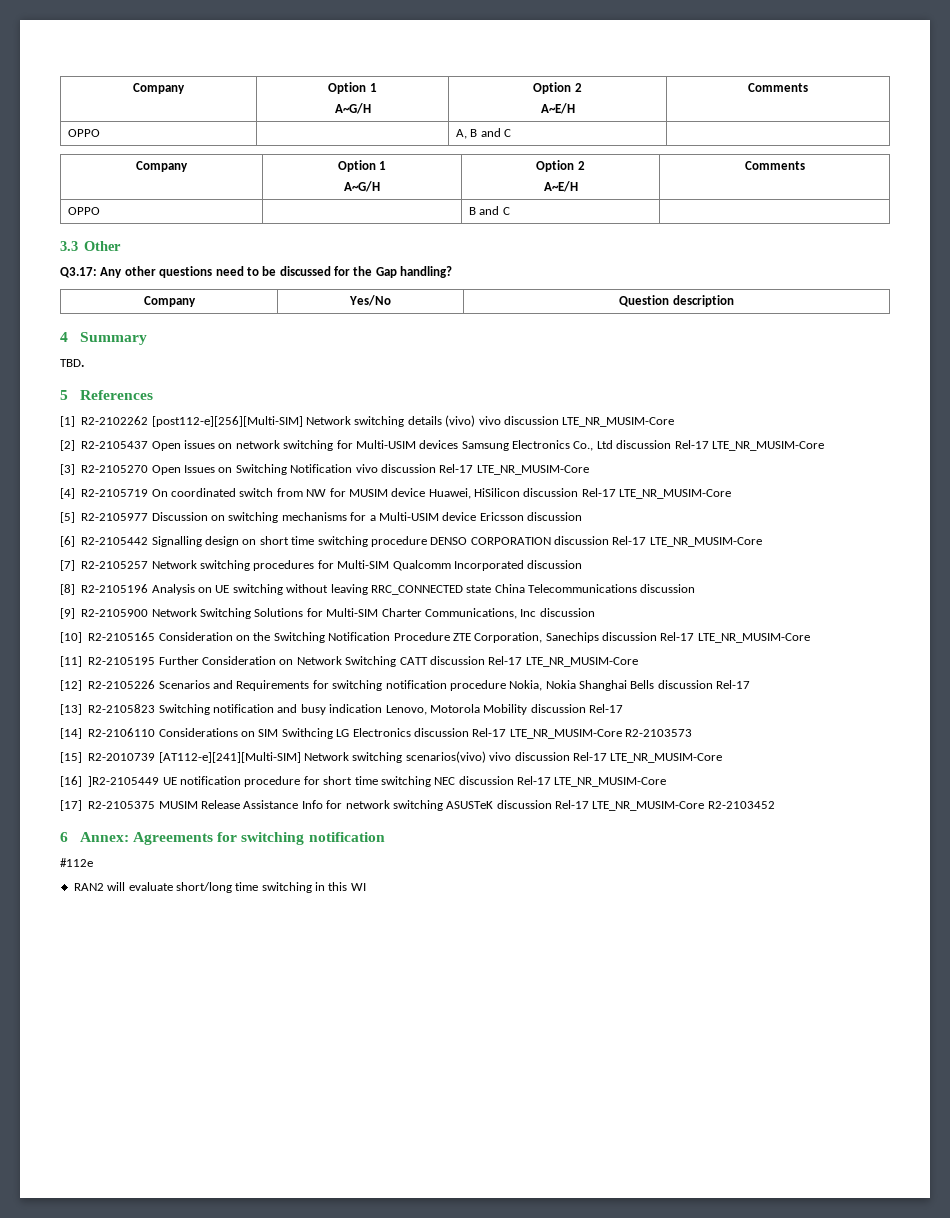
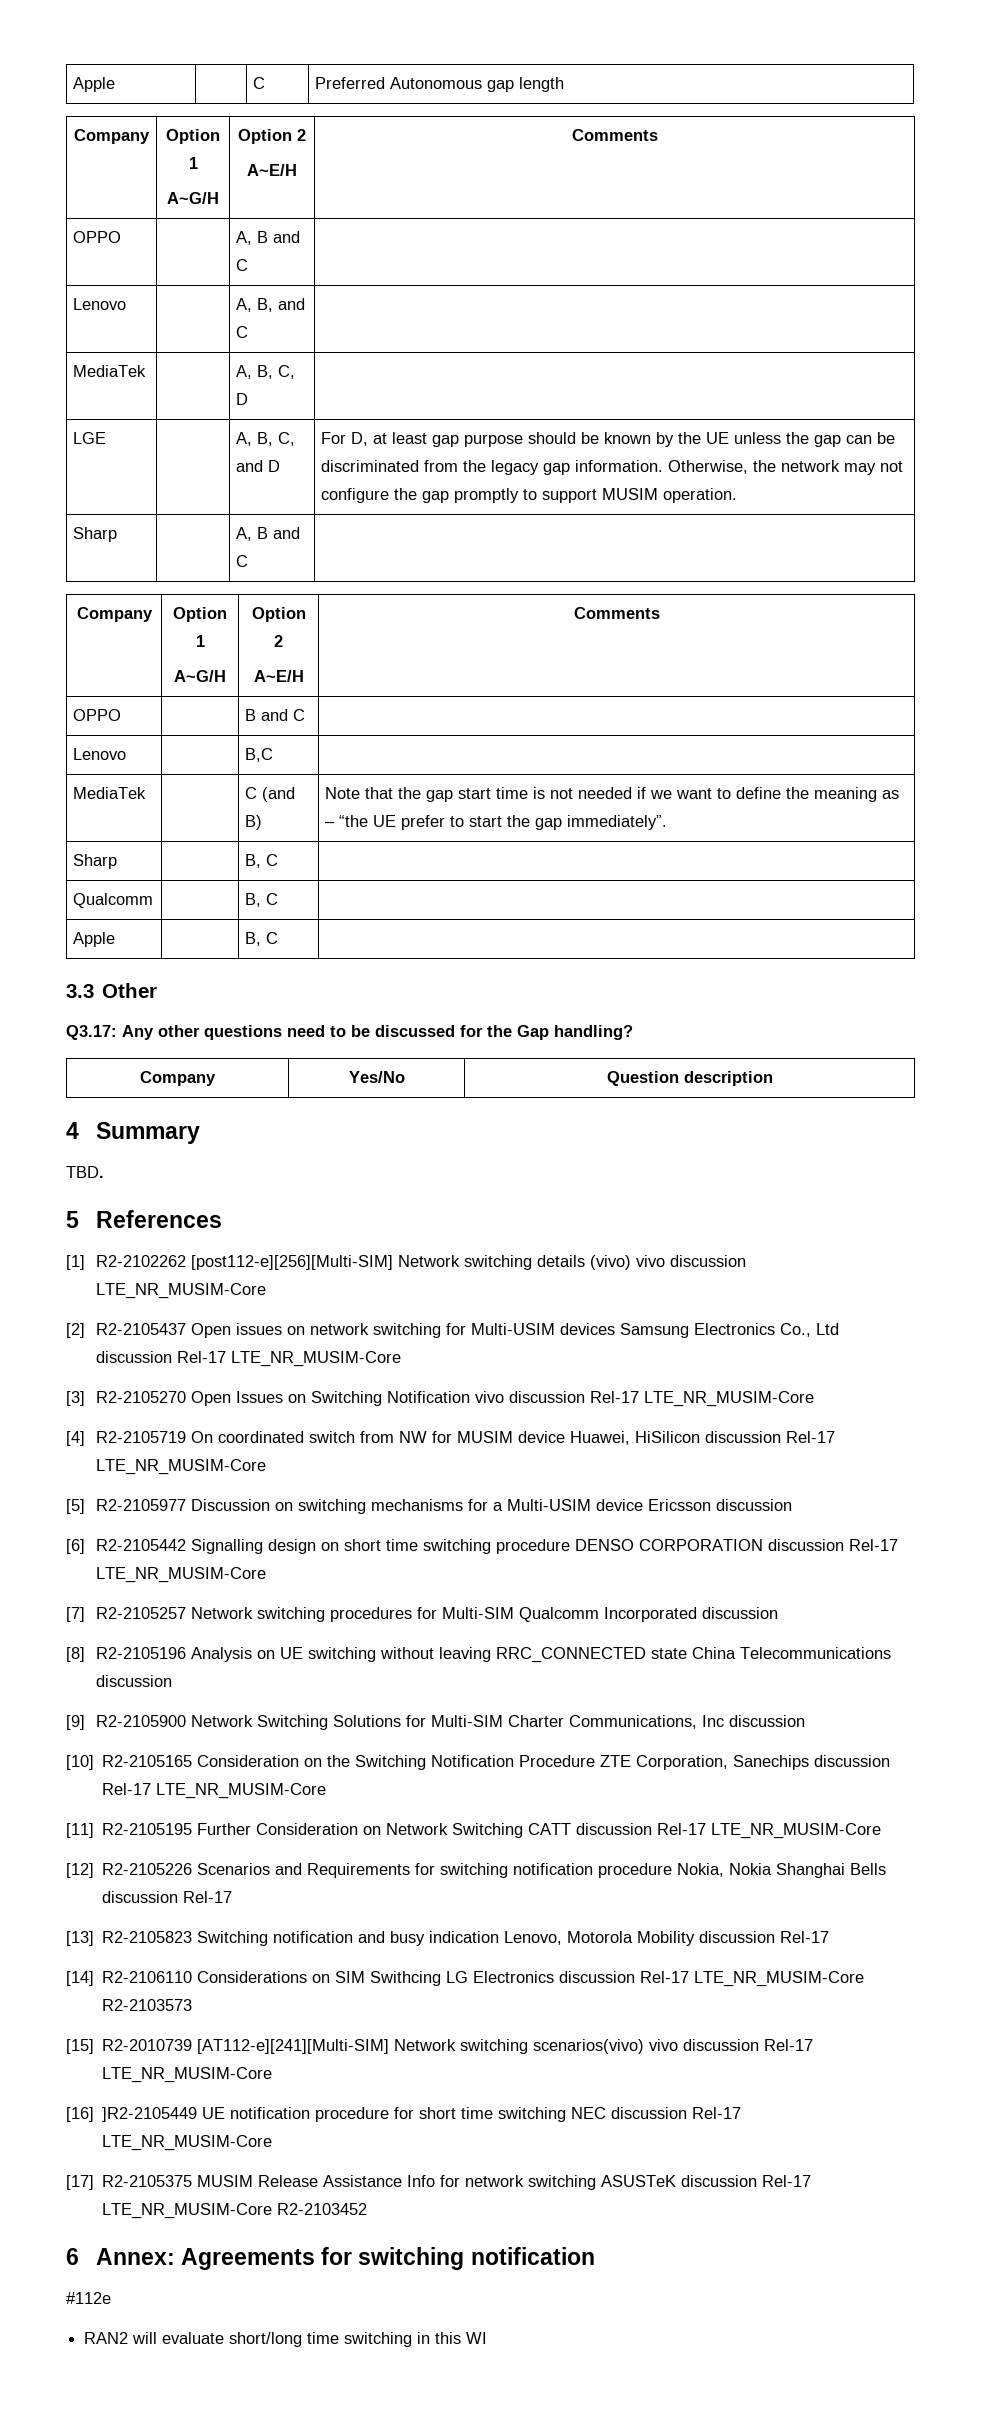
+ Apple | | C | Preferred Autonomous gap length
+ Lenovo | | A, B, and C |
+ MediaTek | | A, B, C, D |
+ LGE | | A, B, C, and D | For D, at least gap purpose should be known by the UE unless the gap can be discriminated from the legacy gap information. Otherwise, the network may not configure the gap promptly to support MUSIM operation.
+ Sharp | | A, B and C |
+ Lenovo | | B,C |
+ MediaTek | | C (and B) | Note that the gap start time is not needed if we want to define the meaning as – “the UE prefer to start the gap immediately”.
+ Sharp | | B, C |
+ Qualcomm | | B, C |
+ Apple | | B, C |

